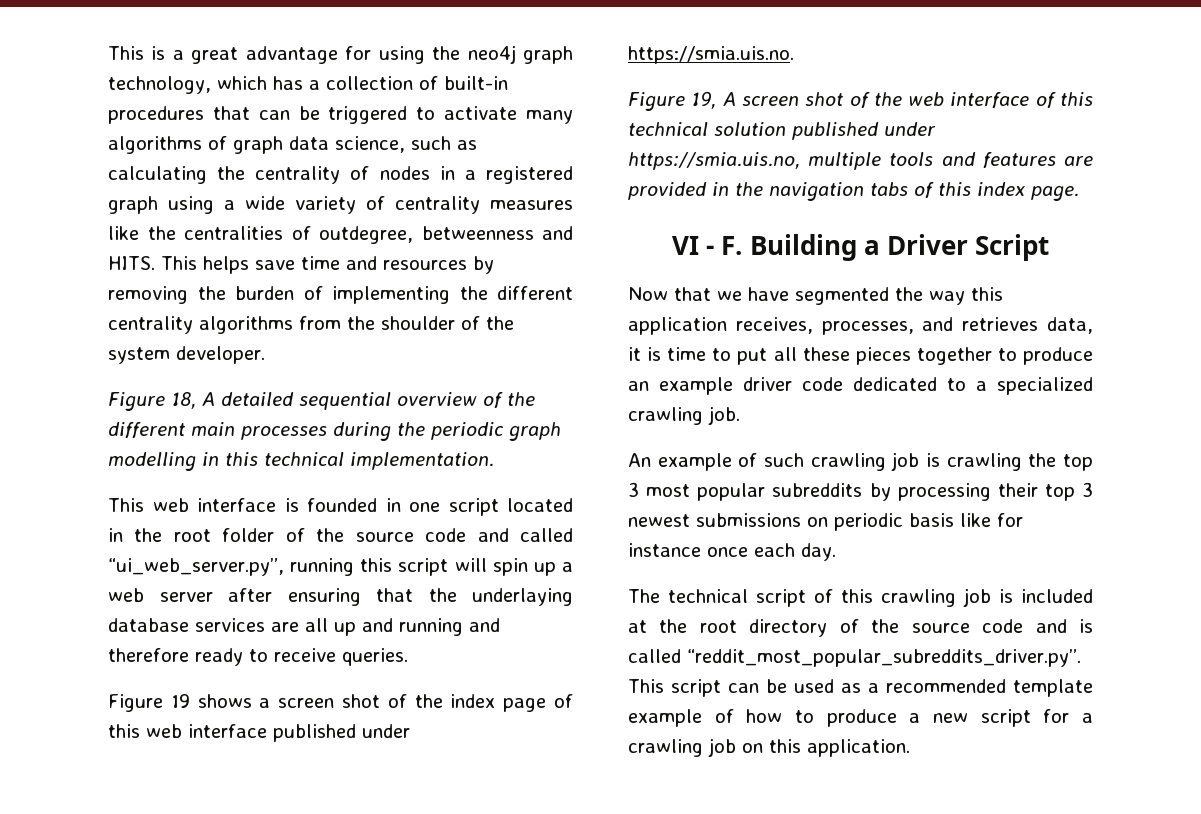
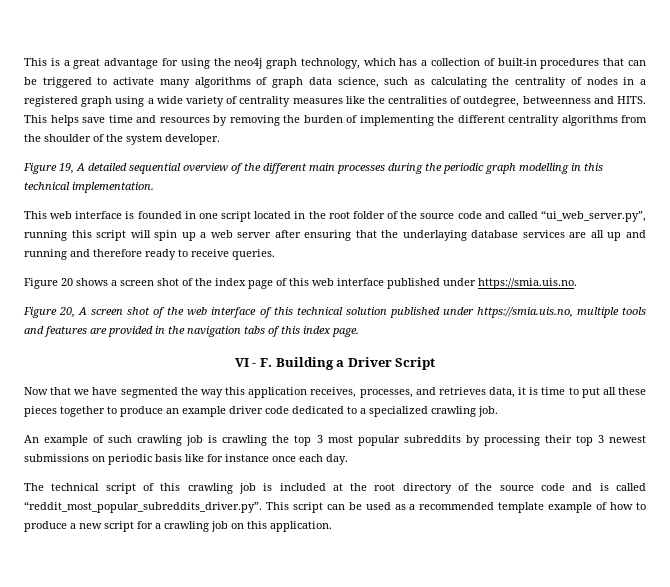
- Figure 18, A detailed sequential overview of the different main processes during the periodic graph modelling in this technical implementation.
+ Figure 19, A detailed sequential overview of the different main processes during the periodic graph modelling in this technical implementation.
- Figure 19 shows a screen shot of the index page of this web interface published under https://smia.uis.no.
+ Figure 20 shows a screen shot of the index page of this web interface published under https://smia.uis.no.
- Figure 19, A screen shot of the web interface of this technical solution published under https://smia.uis.no, multiple tools and features are provided in the navigation tabs of this index page.
+ Figure 20, A screen shot of the web interface of this technical solution published under https://smia.uis.no, multiple tools and features are provided in the navigation tabs of this index page.

